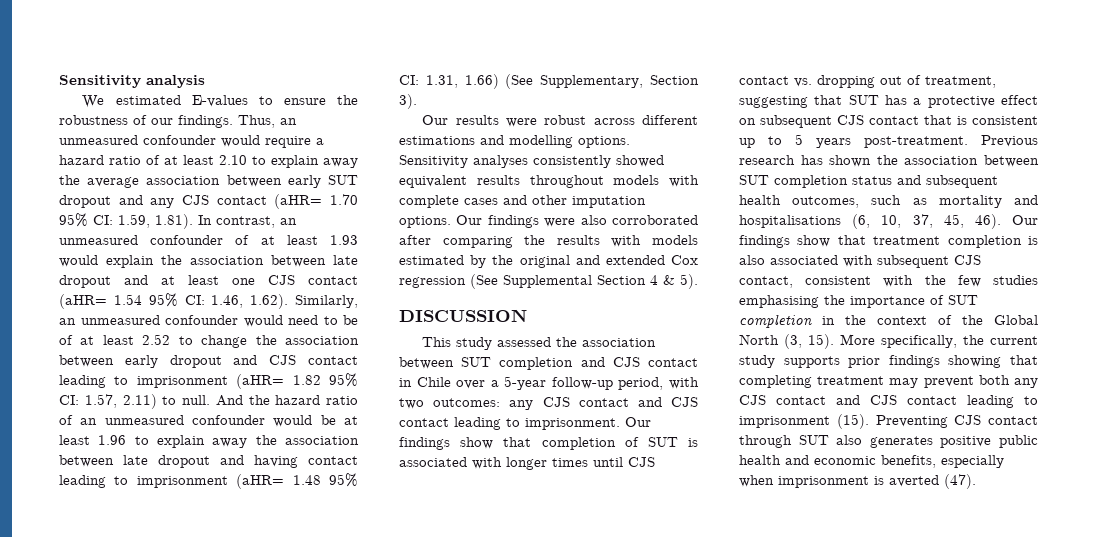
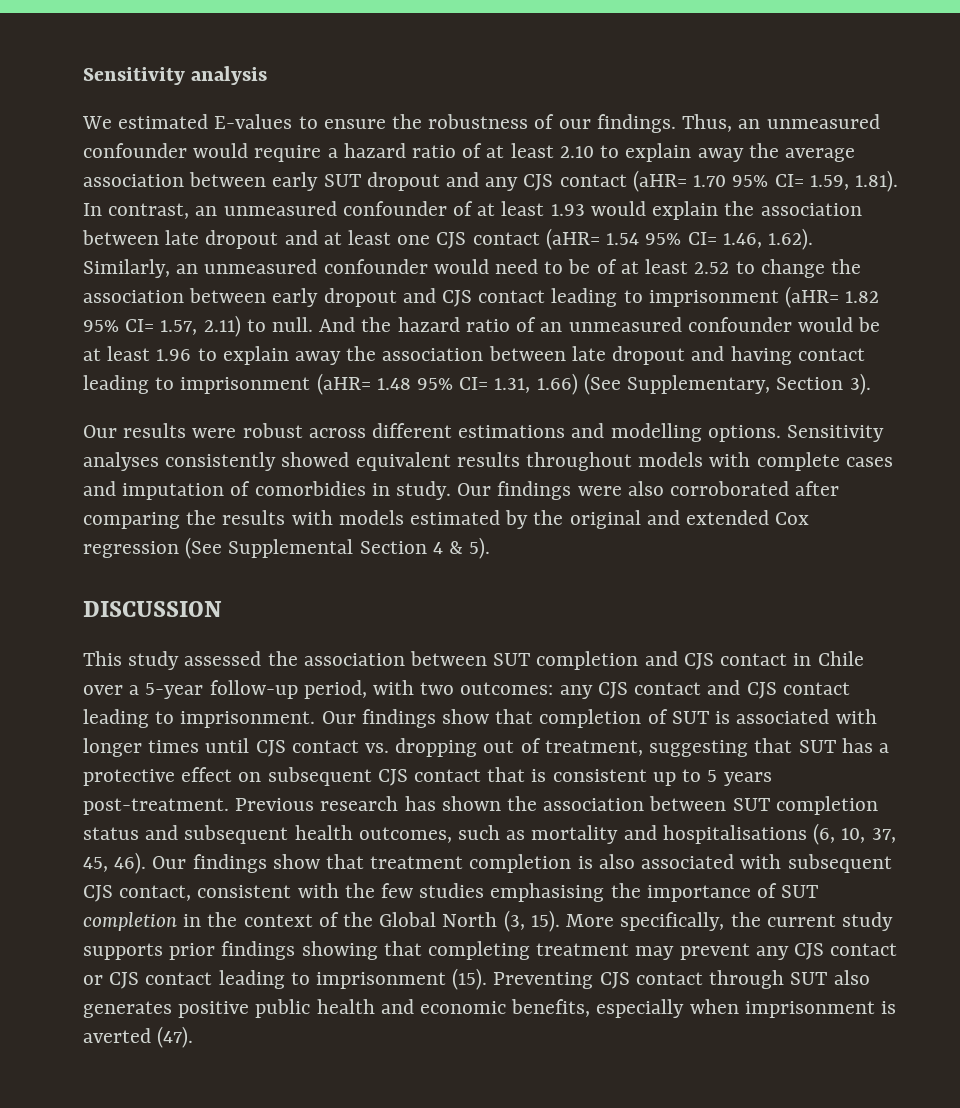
- Thus, an unmeasured confounder would require a hazard ratio of at least 2.10 to explain away the average association between early SUT dropout and any CJS contact (aHR= 1.70 95% CI: 1.59, 1.81). In contrast, an unmeasured confounder of at least 1.93 would explain the association between late dropout and at least one CJS contact (aHR= 1.54 95% CI: 1.46, 1.62). Similarly, an unmeasured confounder would need to be of at least 2.52 to change the association between early dropout and CJS contact leading to imprisonment (aHR= 1.82 95% CI: 1.57, 2.11) to null.
+ Thus, an unmeasured confounder would require a hazard ratio of at least 2.10 to explain away the average association between early SUT dropout and any CJS contact (aHR= 1.70 95% CI= 1.59, 1.81). In contrast, an unmeasured confounder of at least 1.93 would explain the association between late dropout and at least one CJS contact (aHR= 1.54 95% CI= 1.46, 1.62). Similarly, an unmeasured confounder would need to be of at least 2.52 to change the association between early dropout and CJS contact leading to imprisonment (aHR= 1.82 95% CI= 1.57, 2.11) to null.
- And the hazard ratio of an unmeasured confounder would be at least 1.96 to explain away the association between late dropout and having contact leading to imprisonment (aHR= 1.48 95% CI: 1.31, 1.66) (See Supplementary, Section 3).
+ And the hazard ratio of an unmeasured confounder would be at least 1.96 to explain away the association between late dropout and having contact leading to imprisonment (aHR= 1.48 95% CI= 1.31, 1.66) (See Supplementary, Section 3).
- Sensitivity analyses consistently showed equivalent results throughout models with complete cases and other imputation options.
+ Sensitivity analyses consistently showed equivalent results throughout models with complete cases and imputation of comorbidies in study.
- More specifically, the current study supports prior findings showing that completing treatment may prevent both any CJS contact and CJS contact leading to imprisonment (15).
+ More specifically, the current study supports prior findings showing that completing treatment may prevent any CJS contact or CJS contact leading to imprisonment (15).

